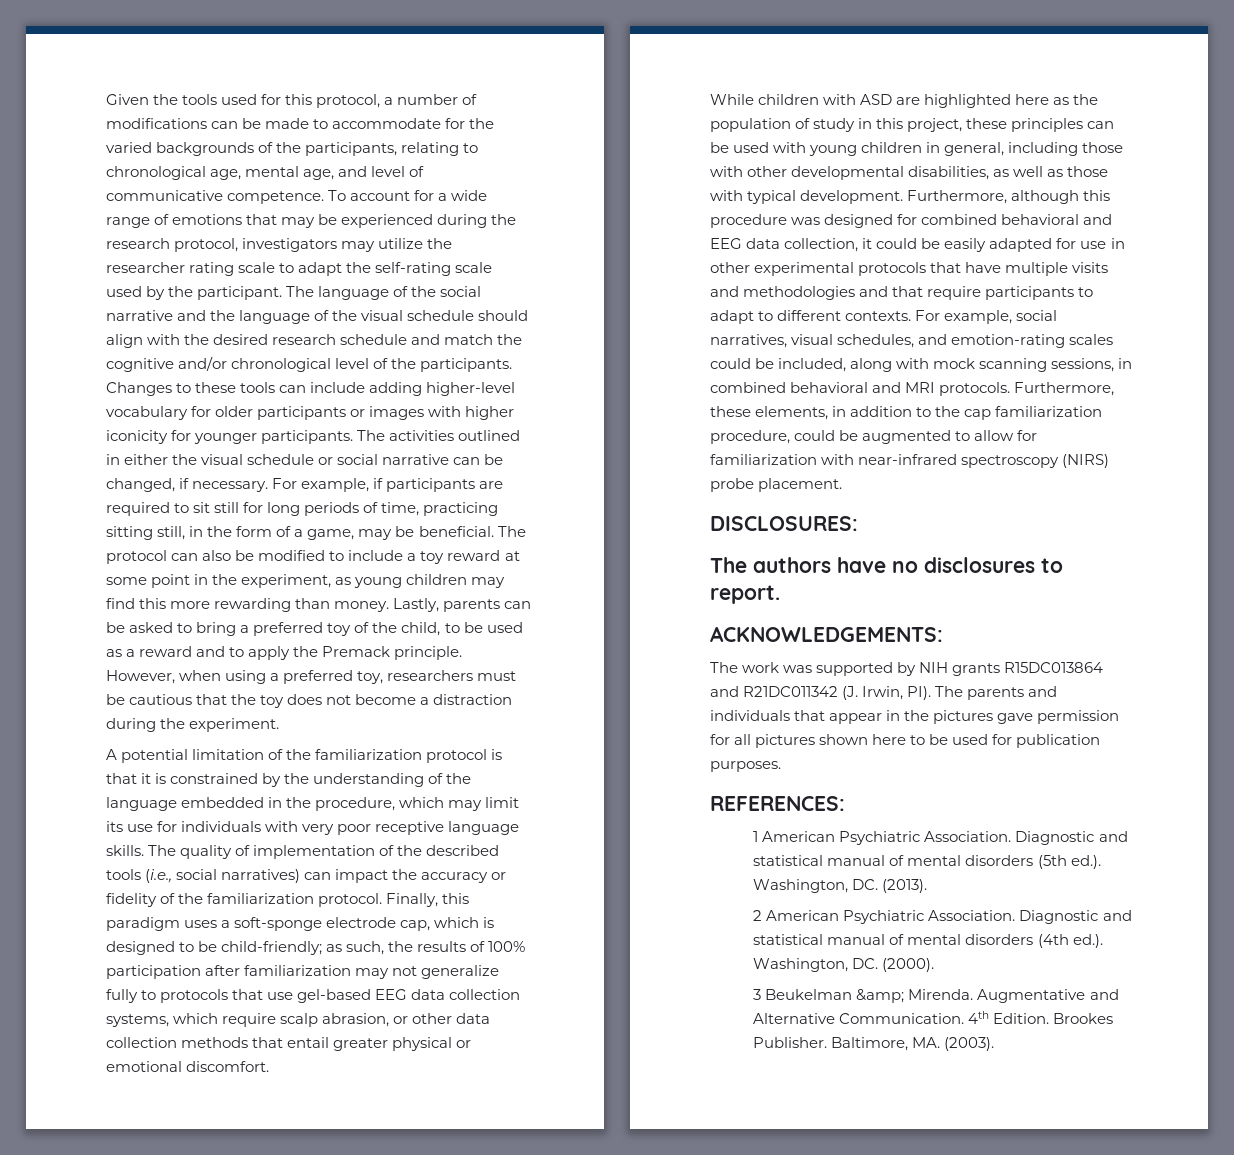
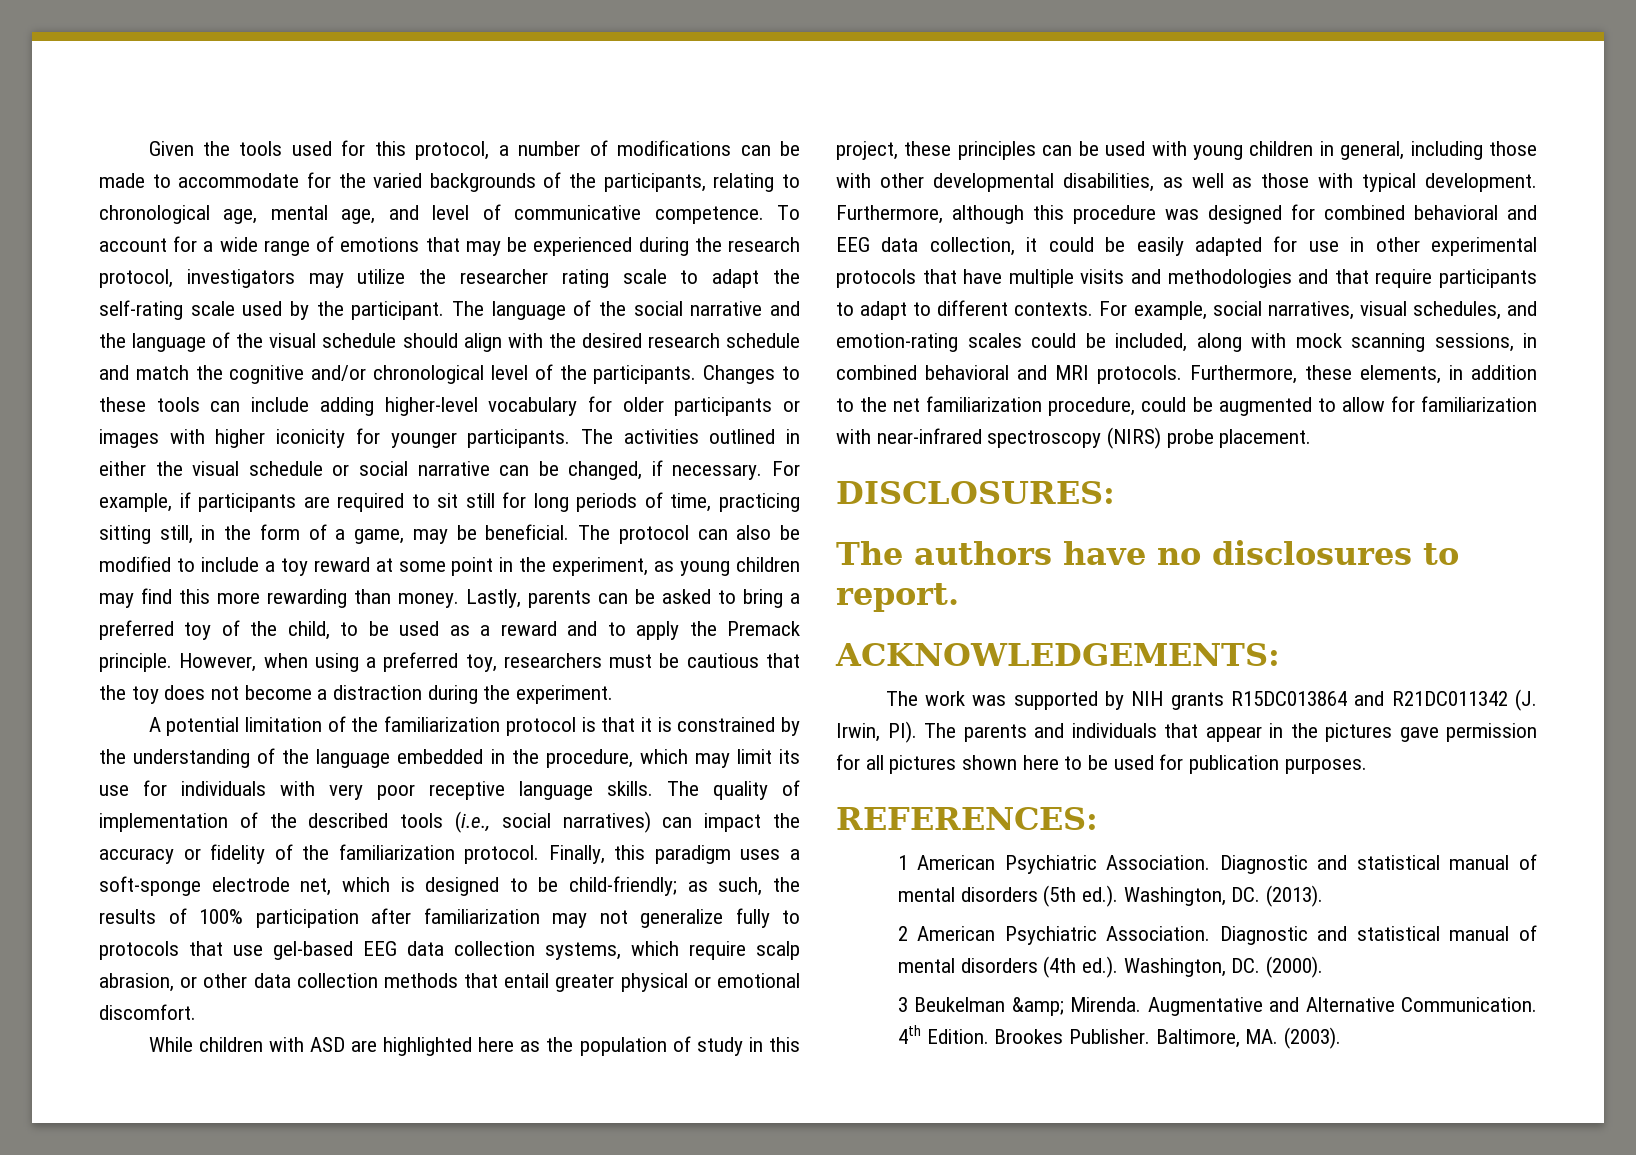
- Finally, this paradigm uses a soft-sponge electrode cap, which is designed to be child-friendly; as such, the results of 100% participation after familiarization may not generalize fully to protocols that use gel-based EEG data collection systems, which require scalp abrasion, or other data collection methods that entail greater physical or emotional discomfort.
+ Finally, this paradigm uses a soft-sponge electrode net, which is designed to be child-friendly; as such, the results of 100% participation after familiarization may not generalize fully to protocols that use gel-based EEG data collection systems, which require scalp abrasion, or other data collection methods that entail greater physical or emotional discomfort.
- Furthermore, these elements, in addition to the cap familiarization procedure, could be augmented to allow for familiarization with near-infrared spectroscopy (NIRS) probe placement.
+ Furthermore, these elements, in addition to the net familiarization procedure, could be augmented to allow for familiarization with near-infrared spectroscopy (NIRS) probe placement.

